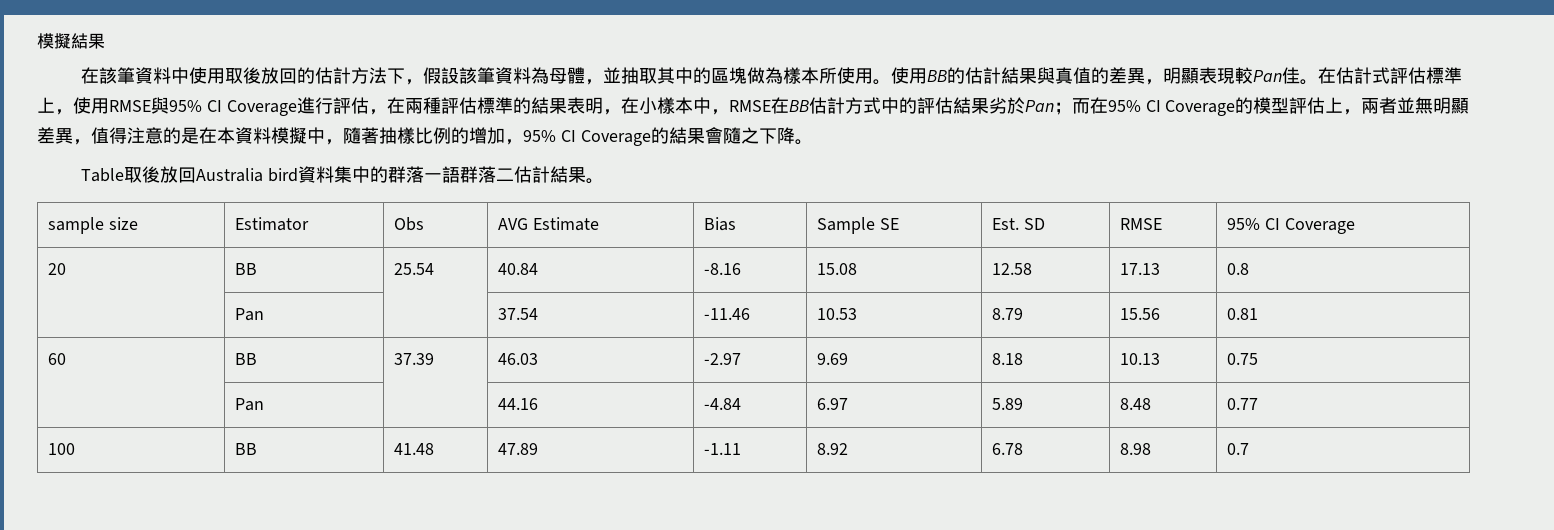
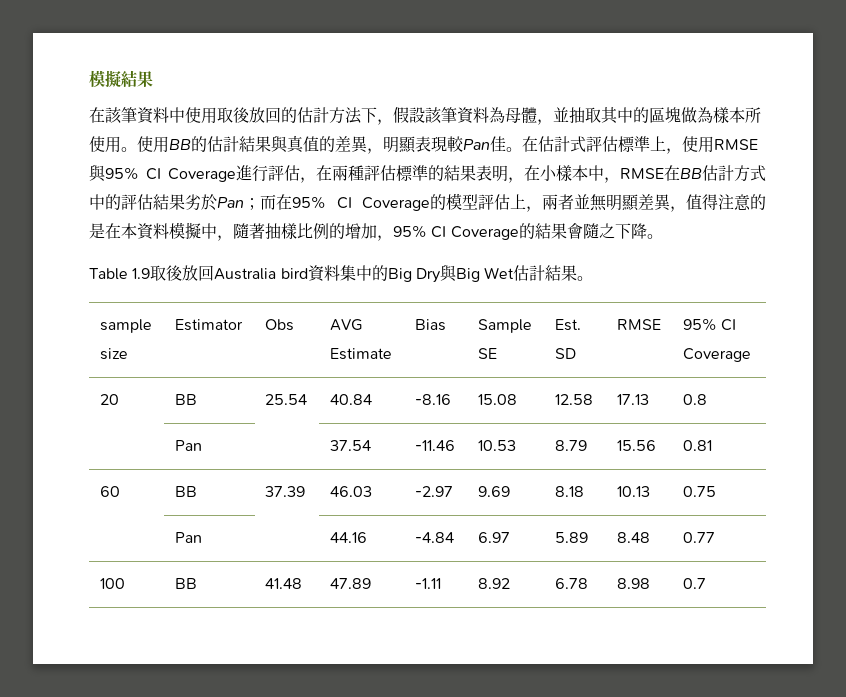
- Table取後放回Australia bird資料集中的群落一語群落二估計結果。
+ Table 1.9取後放回Australia bird資料集中的Big Dry與Big Wet估計結果。

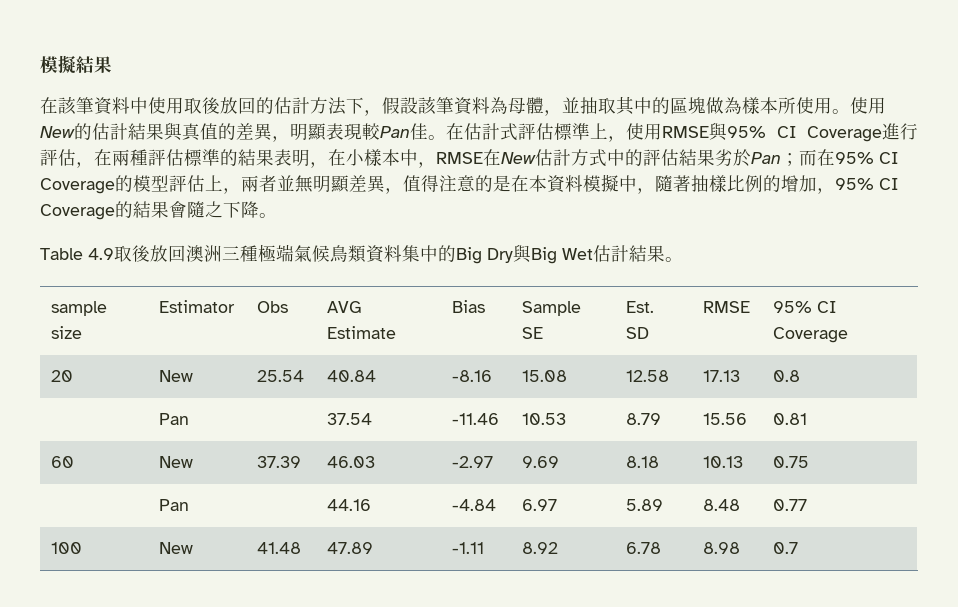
- 使用BB的估計結果與真值的差異，明顯表現較Pan佳。
+ 使用New的估計結果與真值的差異，明顯表現較Pan佳。
- 在估計式評估標準上，使用RMSE與95% CI Coverage進行評估，在兩種評估標準的結果表明，在小樣本中，RMSE在BB估計方式中的評估結果劣於Pan；
+ 在估計式評估標準上，使用RMSE與95% CI Coverage進行評估，在兩種評估標準的結果表明，在小樣本中，RMSE在New估計方式中的評估結果劣於Pan；
- Table 1.9取後放回Australia bird資料集中的Big Dry與Big Wet估計結果。
+ Table 4.9取後放回澳洲三種極端氣候鳥類資料集中的Big Dry與Big Wet估計結果。
- 20 | BB | 25.54 | 40.84 | -8.16 | 15.08 | 12.58 | 17.13 | 0.8
+ 20 | New | 25.54 | 40.84 | -8.16 | 15.08 | 12.58 | 17.13 | 0.8
- 60 | BB | 37.39 | 46.03 | -2.97 | 9.69 | 8.18 | 10.13 | 0.75
+ 60 | New | 37.39 | 46.03 | -2.97 | 9.69 | 8.18 | 10.13 | 0.75
- 100 | BB | 41.48 | 47.89 | -1.11 | 8.92 | 6.78 | 8.98 | 0.7
+ 100 | New | 41.48 | 47.89 | -1.11 | 8.92 | 6.78 | 8.98 | 0.7

